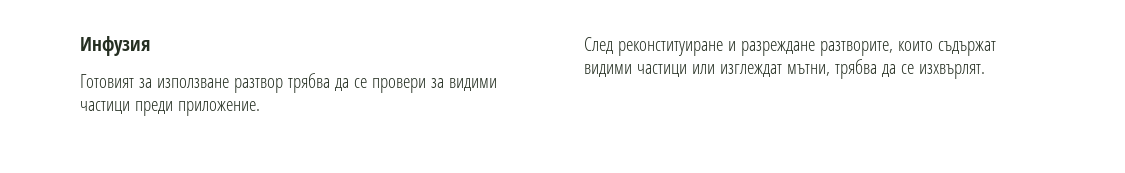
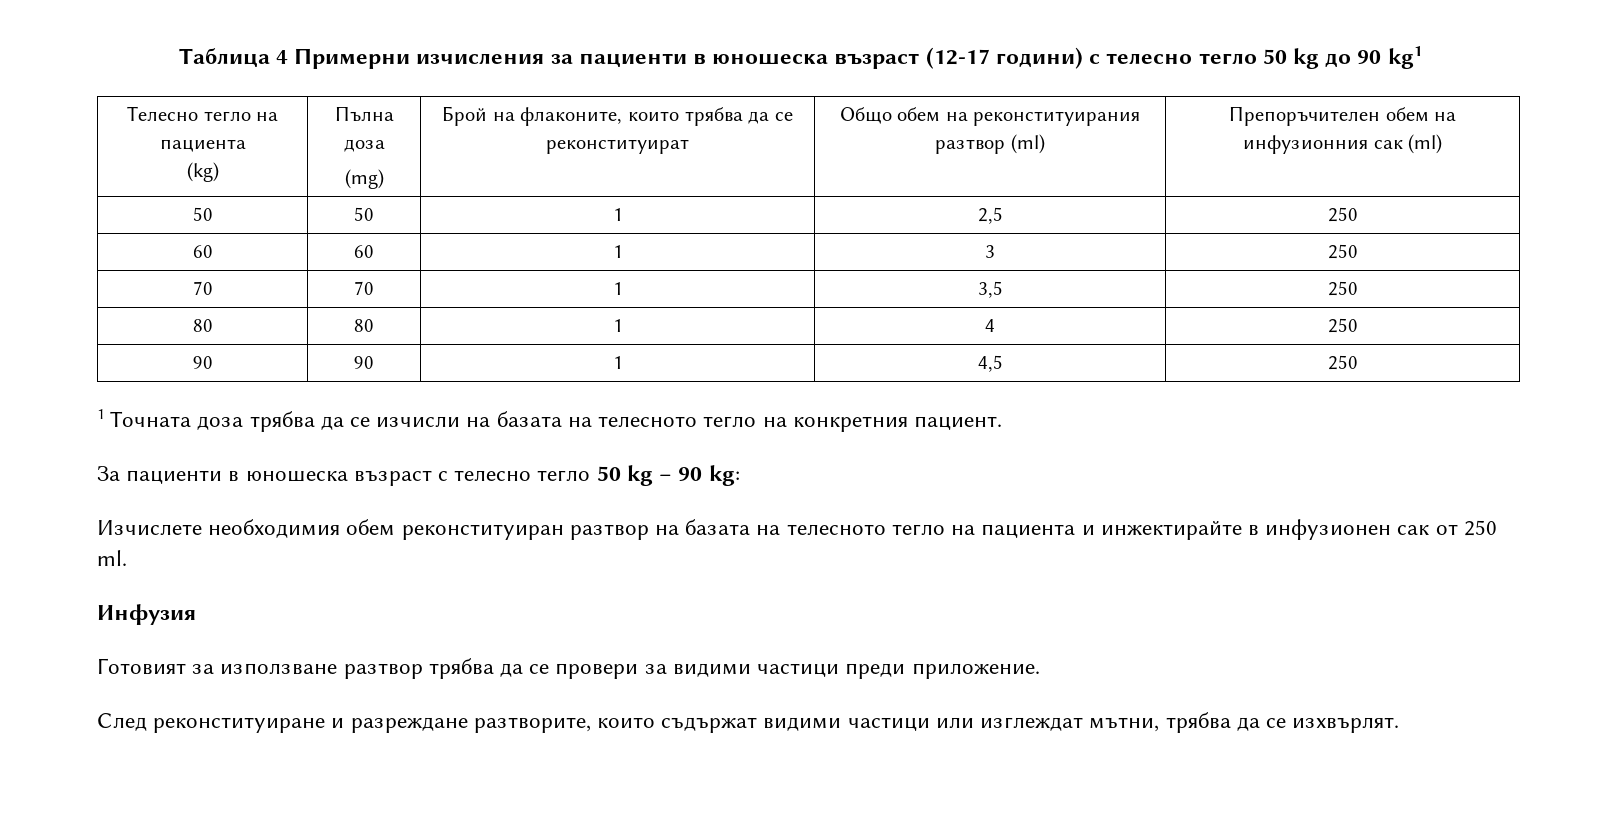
+ Таблица 4 Примерни изчисления за пациенти в юношеска възраст (12-17 години) с телесно тегло 50 kg до 90 kg1
+ Телесно тегло на пациента
+ (kg) | Пълна доза
+ (mg) | Брой на флаконите, които трябва да се реконституират | Общо обем на реконституирания разтвор (ml) | Препоръчителен обем на инфузионния сак (ml)
+ 50 | 50 | 1 | 2,5 | 250
+ 60 | 60 | 1 | 3 | 250
+ 70 | 70 | 1 | 3,5 | 250
+ 80 | 80 | 1 | 4 | 250
+ 90 | 90 | 1 | 4,5 | 250
+ 1 Точната доза трябва да се изчисли на базата на телесното тегло на конкретния пациент.
+ За пациенти в юношеска възраст с телесно тегло 50 kg – 90 kg:
+ Изчислете необходимия обем реконституиран разтвор на базата на телесното тегло на пациента и инжектирайте в инфузионен сак от 250 ml.

